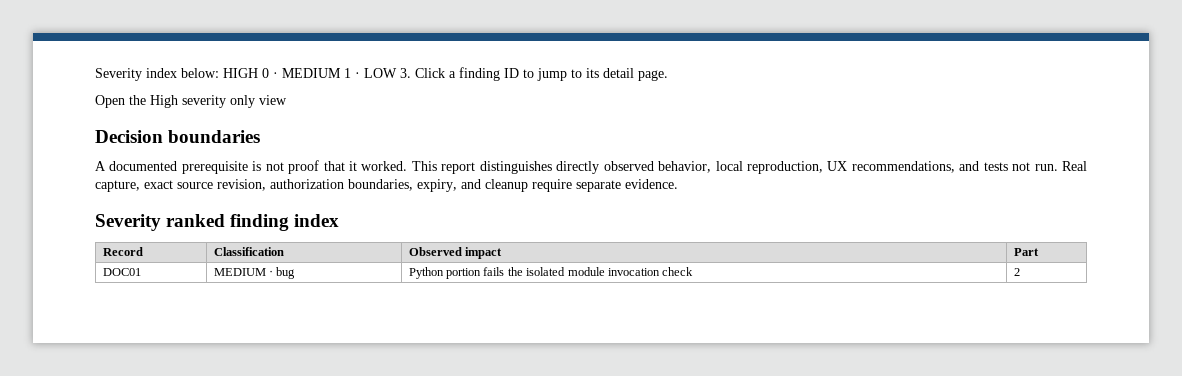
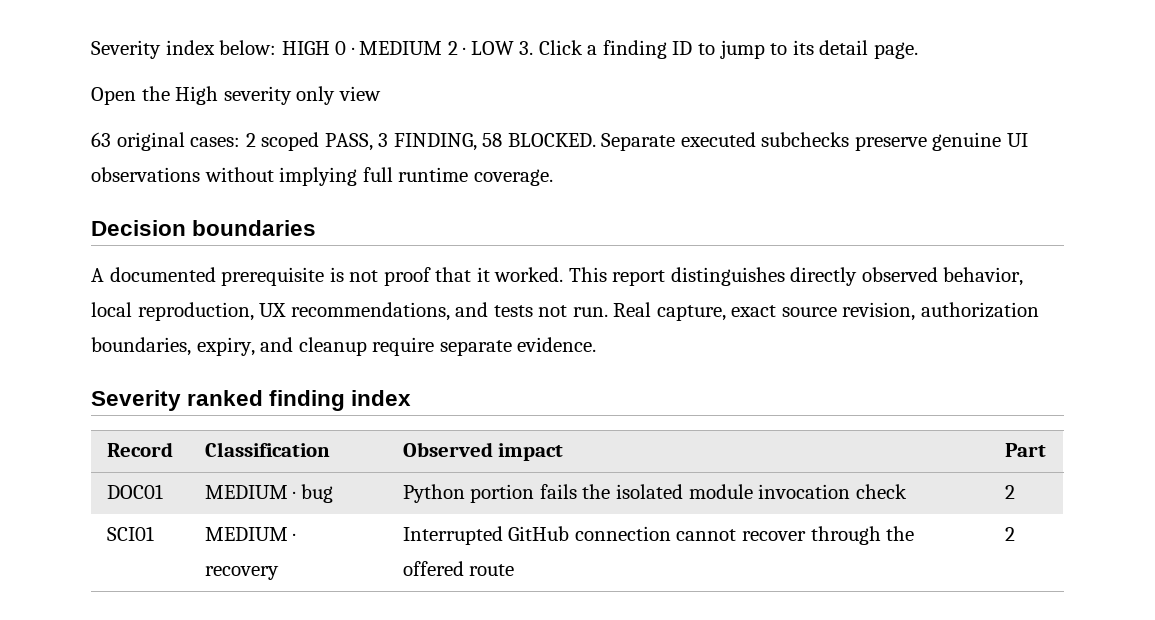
- Severity index below: HIGH 0 · MEDIUM 1 · LOW 3. Click a finding ID to jump to its detail page.
+ Severity index below: HIGH 0 · MEDIUM 2 · LOW 3. Click a finding ID to jump to its detail page.
+ 63 original cases: 2 scoped PASS, 3 FINDING, 58 BLOCKED. Separate executed subchecks preserve genuine UI observations without implying full runtime coverage.
+ SCI01 | MEDIUM · recovery | Interrupted GitHub connection cannot recover through the offered route | 2

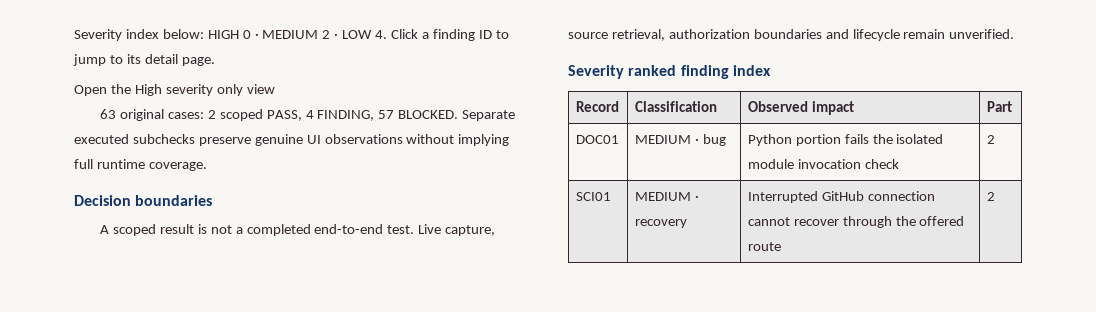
- Severity index below: HIGH 0 · MEDIUM 2 · LOW 3. Click a finding ID to jump to its detail page.
+ Severity index below: HIGH 0 · MEDIUM 2 · LOW 4. Click a finding ID to jump to its detail page.
- 63 original cases: 2 scoped PASS, 3 FINDING, 58 BLOCKED.
+ 63 original cases: 2 scoped PASS, 4 FINDING, 57 BLOCKED.
- A documented prerequisite is not proof that it worked. This report distinguishes directly observed behavior, local reproduction, UX recommendations, and tests not run. Real capture, exact source revision, authorization boundaries, expiry, and cleanup require separate evidence.
+ A scoped result is not a completed end-to-end test. Live capture, source retrieval, authorization boundaries and lifecycle remain unverified.

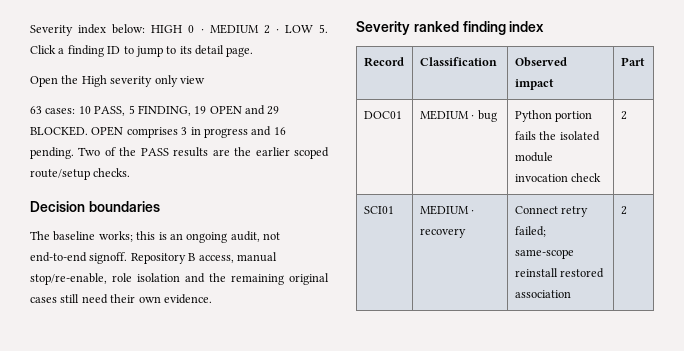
- Severity index below: HIGH 0 · MEDIUM 2 · LOW 4. Click a finding ID to jump to its detail page.
+ Severity index below: HIGH 0 · MEDIUM 2 · LOW 5. Click a finding ID to jump to its detail page.
- 63 original cases: 2 scoped PASS, 4 FINDING, 57 BLOCKED. Separate executed subchecks preserve genuine UI observations without implying full runtime coverage.
+ 63 cases: 10 PASS, 5 FINDING, 19 OPEN and 29 BLOCKED. OPEN comprises 3 in progress and 16 pending. Two of the PASS results are the earlier scoped route/setup checks.
  Decision boundaries
- A scoped result is not a completed end-to-end test. Live capture, source retrieval, authorization boundaries and lifecycle remain unverified.
+ The baseline works; this is an ongoing audit, not end-to-end signoff. Repository B access, manual stop/re-enable, role isolation and the remaining original cases still need their own evidence.
- SCI01 | MEDIUM · recovery | Interrupted GitHub connection cannot recover through the offered route | 2
+ SCI01 | MEDIUM · recovery | Connect retry failed; same-scope reinstall restored association | 2

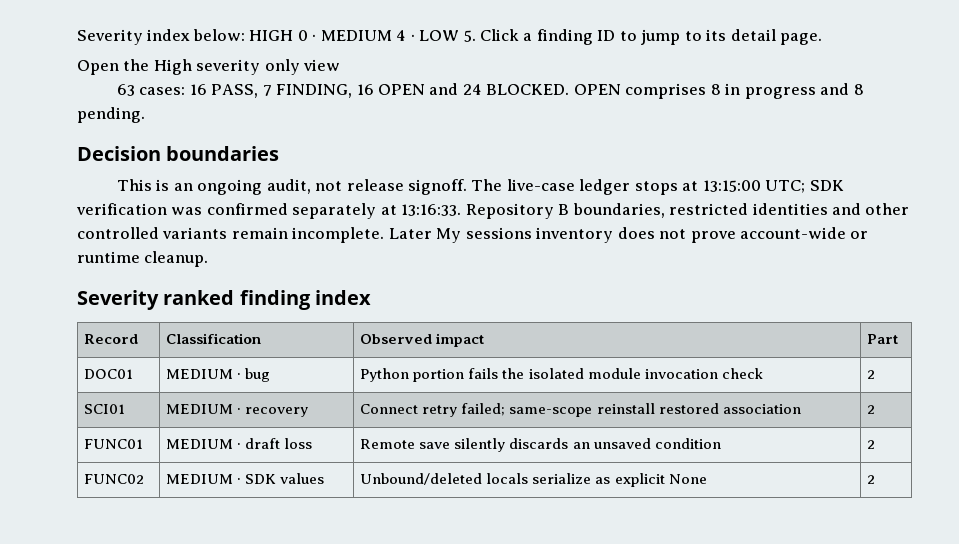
- Severity index below: HIGH 0 · MEDIUM 2 · LOW 5. Click a finding ID to jump to its detail page.
+ Severity index below: HIGH 0 · MEDIUM 4 · LOW 5. Click a finding ID to jump to its detail page.
- 63 cases: 10 PASS, 5 FINDING, 19 OPEN and 29 BLOCKED.
+ 63 cases: 16 PASS, 7 FINDING, 16 OPEN and 24 BLOCKED.
- OPEN comprises 3 in progress and 16 pending. Two of the PASS results are the earlier scoped route/setup checks.
+ OPEN comprises 8 in progress and 8 pending.
  Decision boundaries
- The baseline works; this is an ongoing audit, not end-to-end signoff. Repository B access, manual stop/re-enable, role isolation and the remaining original cases still need their own evidence.
+ This is an ongoing audit, not release signoff. The live-case ledger stops at 13:15:00 UTC; SDK verification was confirmed separately at 13:16:33. Repository B boundaries, restricted identities and other controlled variants remain incomplete. Later My sessions inventory does not prove account-wide or runtime cleanup.
+ FUNC01 | MEDIUM · draft loss | Remote save silently discards an unsaved condition | 2
+ FUNC02 | MEDIUM · SDK values | Unbound/deleted locals serialize as explicit None | 2

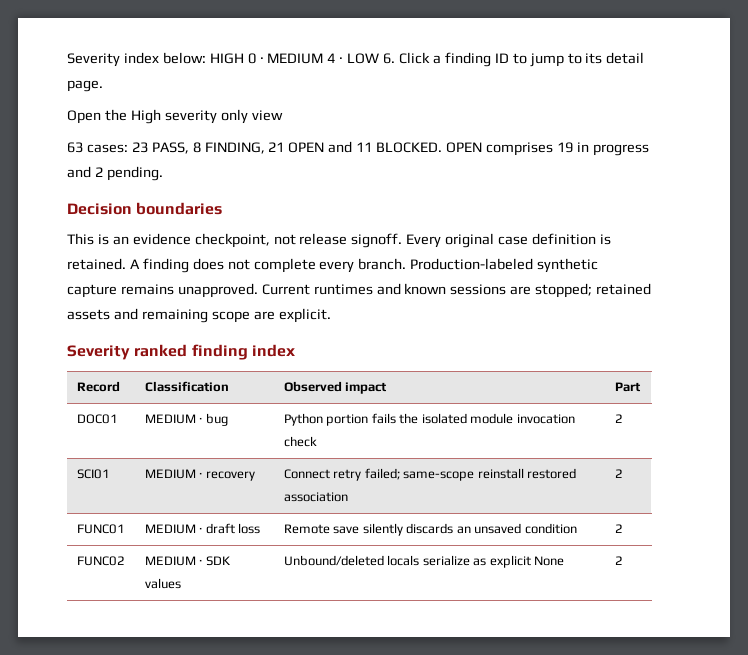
- Severity index below: HIGH 0 · MEDIUM 4 · LOW 5. Click a finding ID to jump to its detail page.
+ Severity index below: HIGH 0 · MEDIUM 4 · LOW 6. Click a finding ID to jump to its detail page.
- 63 cases: 16 PASS, 7 FINDING, 16 OPEN and 24 BLOCKED.
+ 63 cases: 23 PASS, 8 FINDING, 21 OPEN and 11 BLOCKED.
- OPEN comprises 8 in progress and 8 pending.
+ OPEN comprises 19 in progress and 2 pending.
- This is an ongoing audit, not release signoff.
+ This is an evidence checkpoint, not release signoff.
- The live-case ledger stops at 13:15:00 UTC; SDK verification was confirmed separately at 13:16:33. Repository B boundaries, restricted identities and other controlled variants remain incomplete. Later My sessions inventory does not prove account-wide or runtime cleanup.
+ Every original case definition is retained. A finding does not complete every branch. Production-labeled synthetic capture remains unapproved. Current runtimes and known sessions are stopped; retained assets and remaining scope are explicit.

